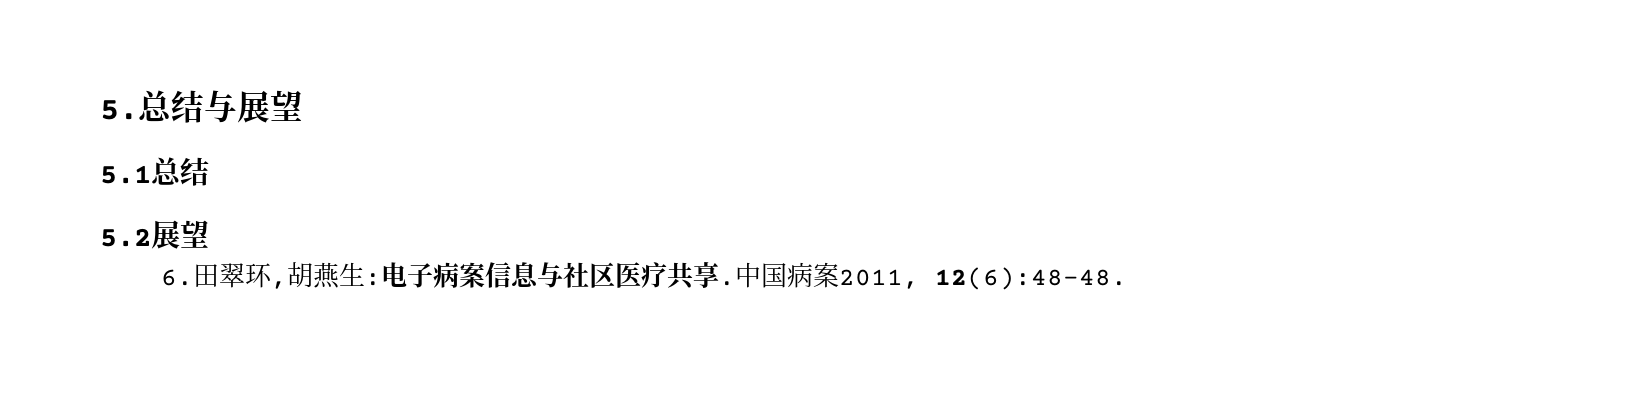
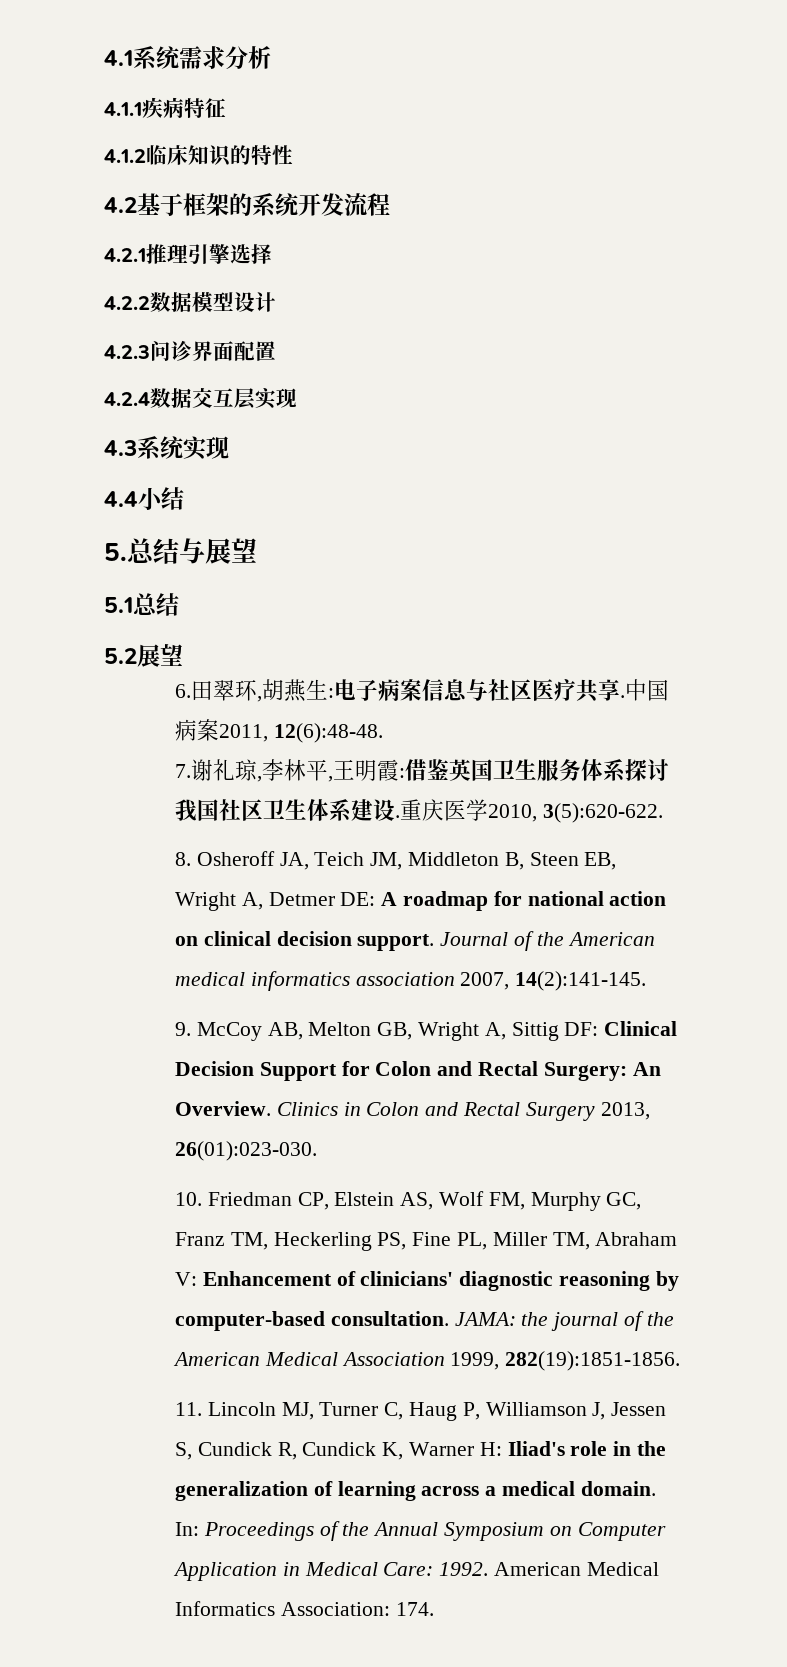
+ 4.1系统需求分析
+ 4.1.1疾病特征
+ 4.1.2临床知识的特性
+ 4.2基于框架的系统开发流程
+ 4.2.1推理引擎选择
+ 4.2.2数据模型设计
+ 4.2.3问诊界面配置
+ 4.2.4数据交互层实现
+ 4.3系统实现
+ 4.4小结
+ 7.谢礼琼,李林平,王明霞:借鉴英国卫生服务体系探讨我国社区卫生体系建设.重庆医学2010, 3(5):620-622.
+ 8. Osheroff JA, Teich JM, Middleton B, Steen EB, Wright A, Detmer DE: A roadmap for national action on clinical decision support. Journal of the American medical informatics association 2007, 14(2):141-145.
+ 9. McCoy AB, Melton GB, Wright A, Sittig DF: Clinical Decision Support for Colon and Rectal Surgery: An Overview. Clinics in Colon and Rectal Surgery 2013, 26(01):023-030.
+ 10. Friedman CP, Elstein AS, Wolf FM, Murphy GC, Franz TM, Heckerling PS, Fine PL, Miller TM, Abraham V: Enhancement of clinicians' diagnostic reasoning by computer-based consultation. JAMA: the journal of the American Medical Association 1999, 282(19):1851-1856.
+ 11. Lincoln MJ, Turner C, Haug P, Williamson J, Jessen S, Cundick R, Cundick K, Warner H: Iliad's role in the generalization of learning across a medical domain. In: Proceedings of the Annual Symposium on Computer Application in Medical Care: 1992. American Medical Informatics Association: 174.

